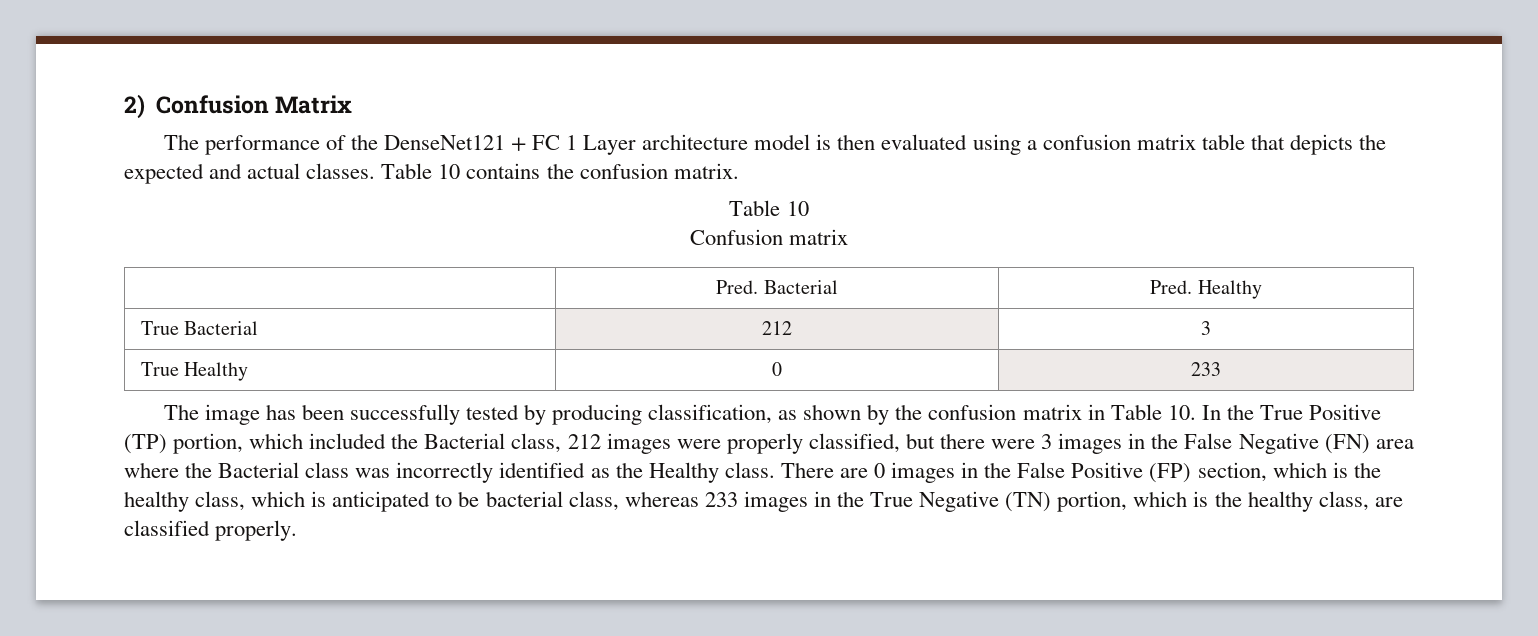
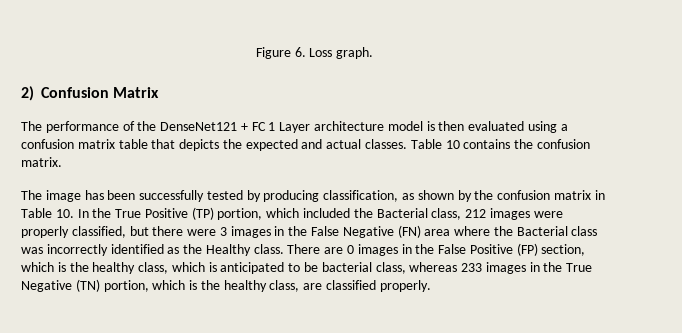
+ Figure 6. Loss graph.
  Table 10 contains the confusion matrix.
- Table 10
- Confusion matrix
- | Pred. Bacterial | Pred. Healthy
- True Bacterial | 212 | 3
- True Healthy | 0 | 233

